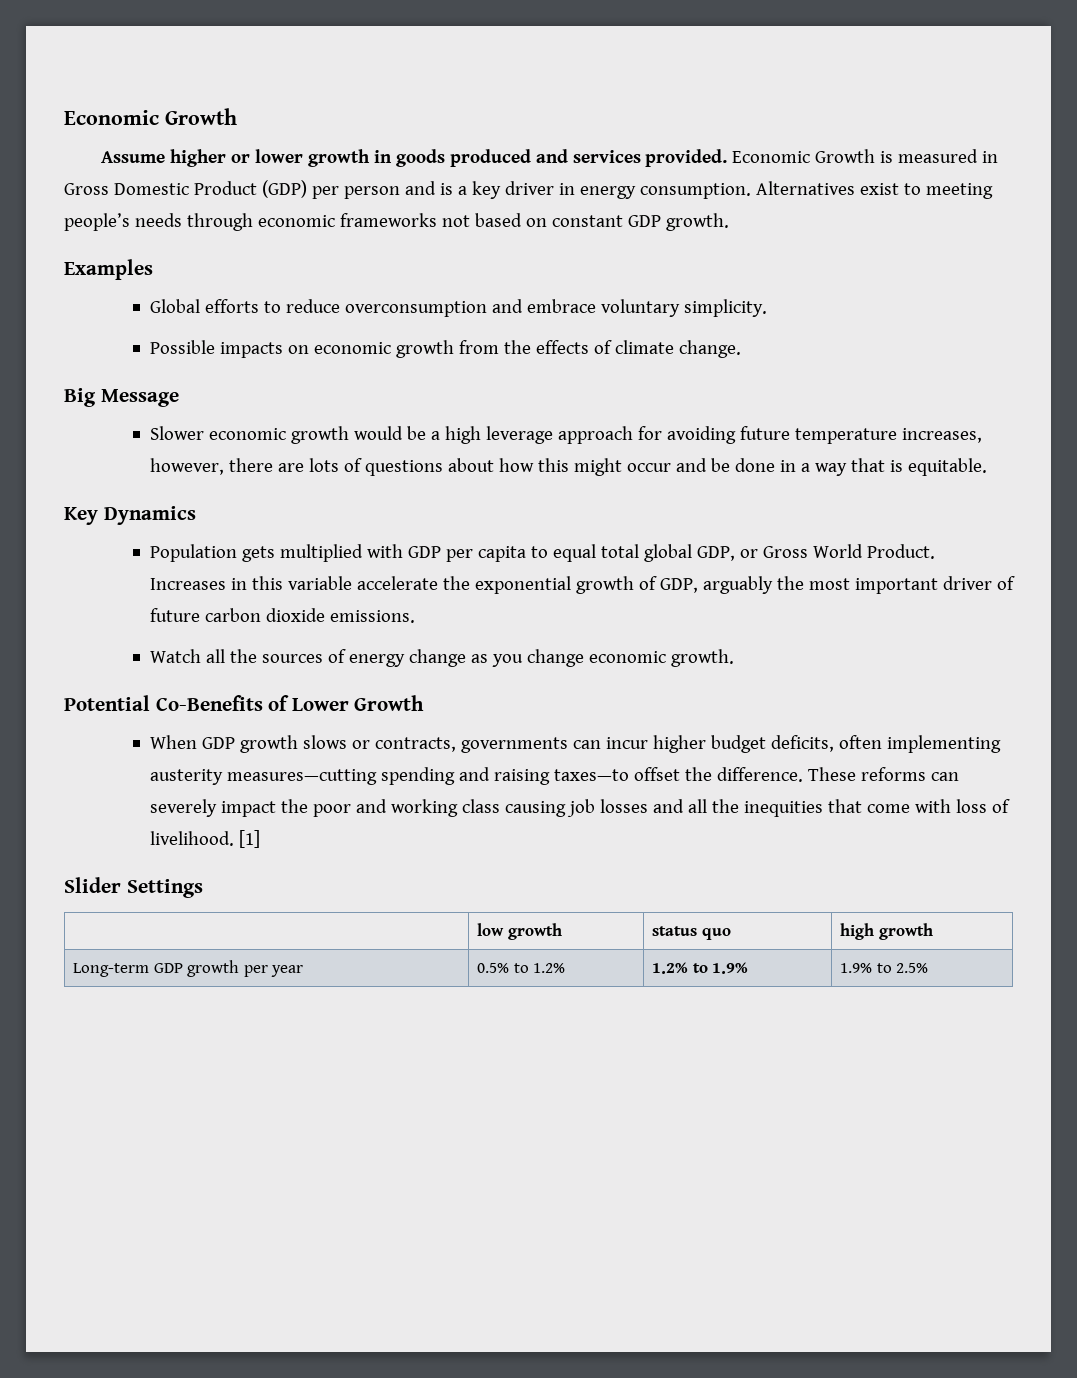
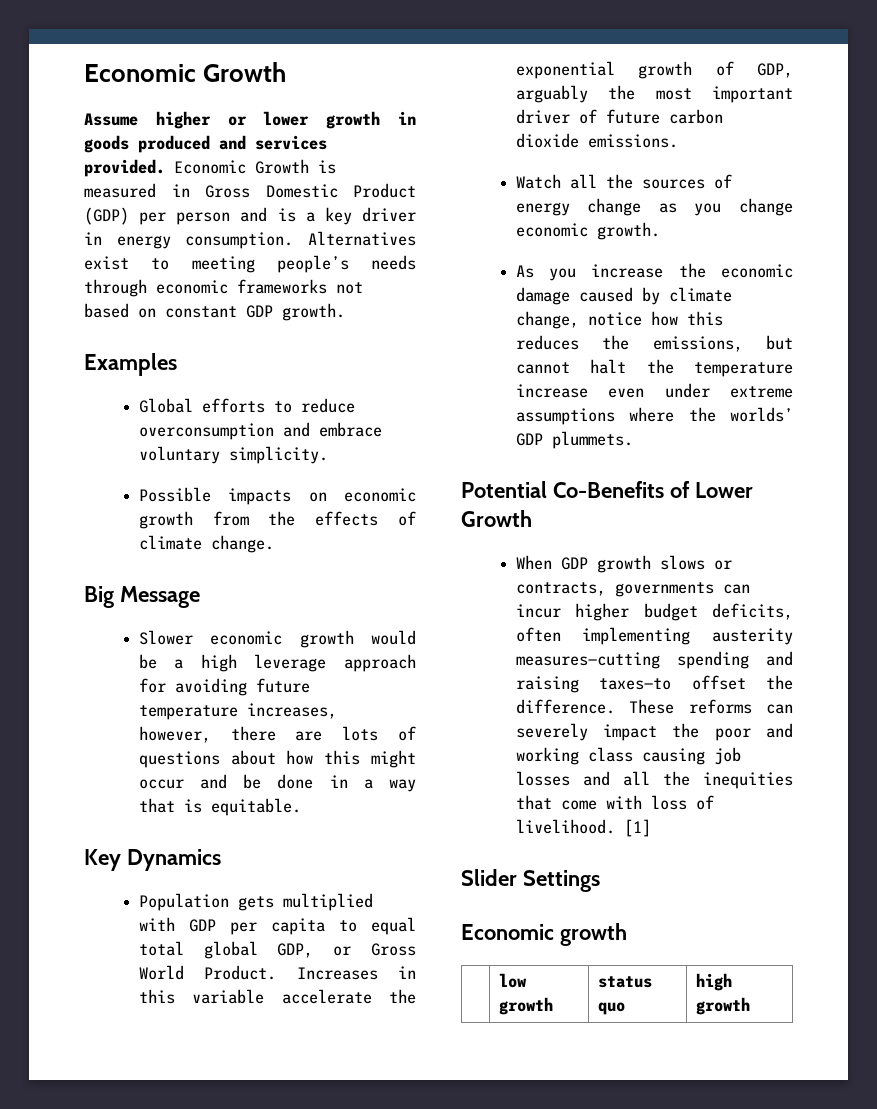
+ As you increase the economic damage caused by climate change, notice how this reduces the emissions, but cannot halt the temperature increase even under extreme assumptions where the worlds’ GDP plummets.
+ Economic growth
- Long-term GDP growth per year | 0.5% to 1.2% | 1.2% to 1.9% | 1.9% to 2.5%

